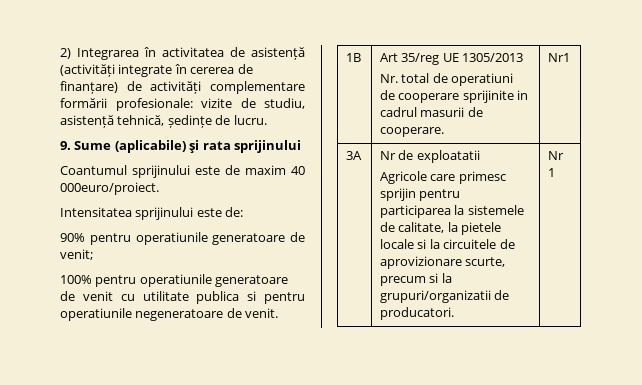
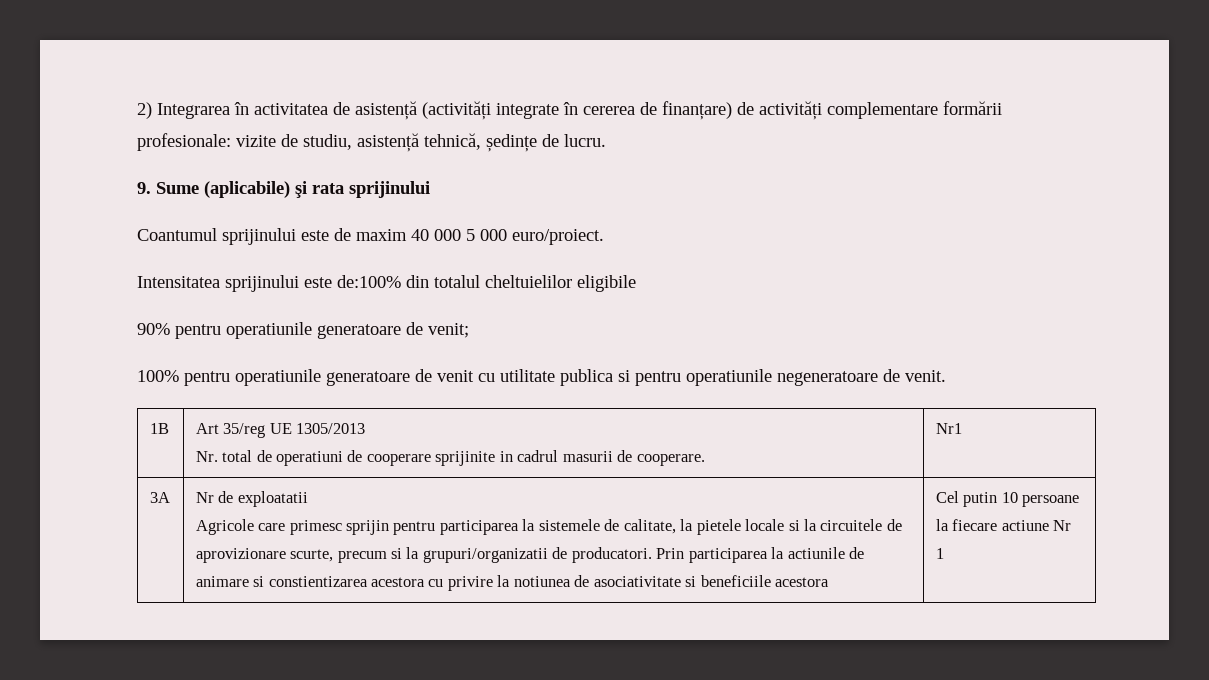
- Coantumul sprijinului este de maxim 40 000euro/proiect.
+ Coantumul sprijinului este de maxim 40 000 5 000 euro/proiect.
- Intensitatea sprijinului este de:
+ Intensitatea sprijinului este de:100% din totalul cheltuielilor eligibile
- Agricole care primesc sprijin pentru participarea la sistemele de calitate, la pietele locale si la circuitele de aprovizionare scurte, precum si la grupuri/organizatii de producatori. | Nr 1
+ Agricole care primesc sprijin pentru participarea la sistemele de calitate, la pietele locale si la circuitele de aprovizionare scurte, precum si la grupuri/organizatii de producatori. Prin participarea la actiunile de animare si constientizarea acestora cu privire la notiunea de asociativitate si beneficiile acestora | Cel putin 10 persoane la fiecare actiune Nr 1

